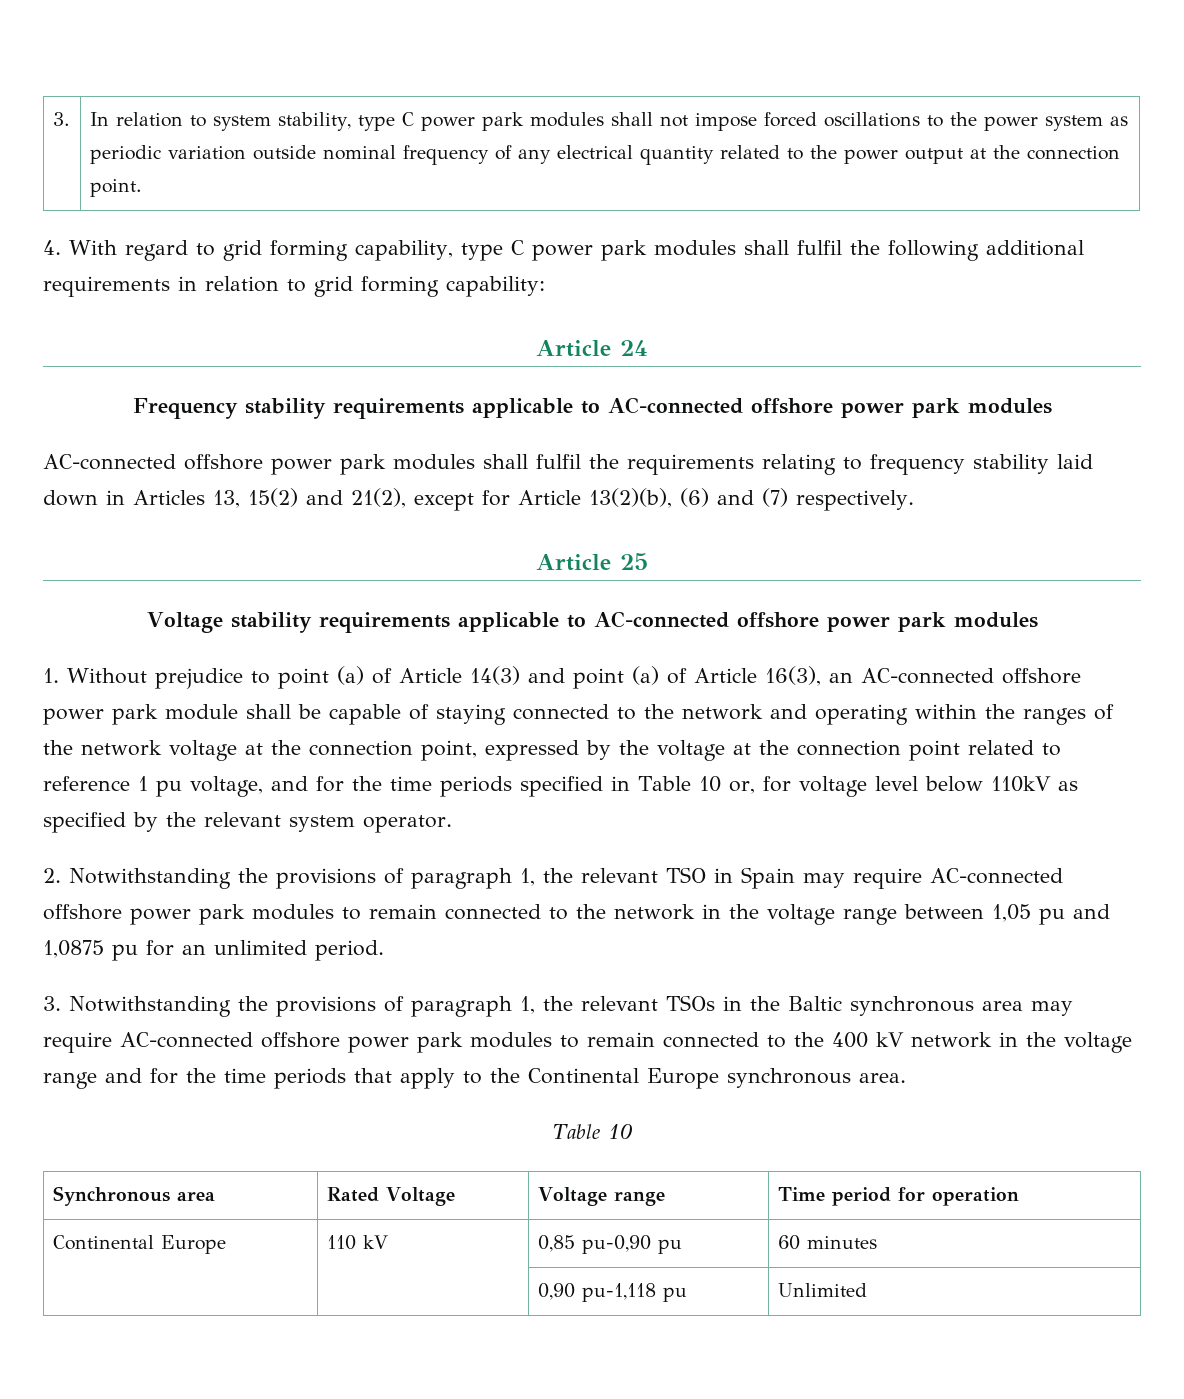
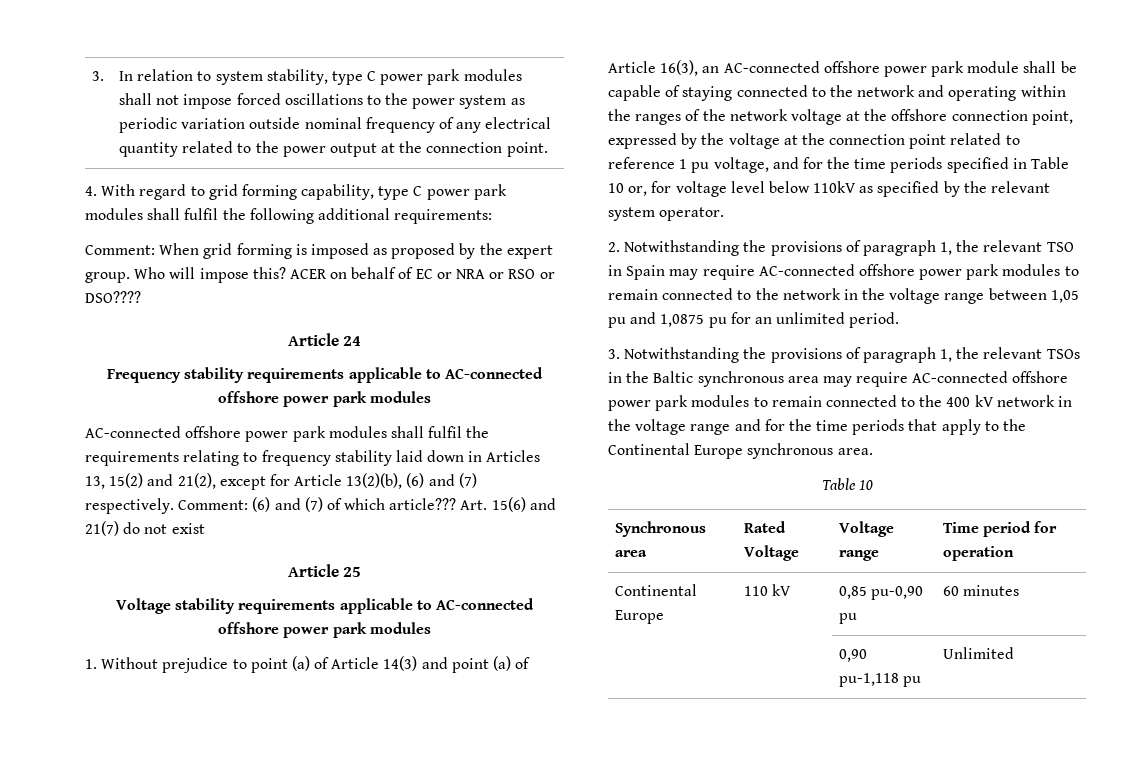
- 4. With regard to grid forming capability, type C power park modules shall fulfil the following additional requirements in relation to grid forming capability:
+ 4. With regard to grid forming capability, type C power park modules shall fulfil the following additional requirements:
+ Comment: When grid forming is imposed as proposed by the expert group. Who will impose this? ACER on behalf of EC or NRA or RSO or DSO????
+ Comment: (6) and (7) of which article??? Art. 15(6) and 21(7) do not exist
- 1. Without prejudice to point (a) of Article 14(3) and point (a) of Article 16(3), an AC-connected offshore power park module shall be capable of staying connected to the network and operating within the ranges of the network voltage at the connection point, expressed by the voltage at the connection point related to reference 1 pu voltage, and for the time periods specified in Table 10 or, for voltage level below 110kV as specified by the relevant system operator.
+ 1. Without prejudice to point (a) of Article 14(3) and point (a) of Article 16(3), an AC-connected offshore power park module shall be capable of staying connected to the network and operating within the ranges of the network voltage at the offshore connection point, expressed by the voltage at the connection point related to reference 1 pu voltage, and for the time periods specified in Table 10 or, for voltage level below 110kV as specified by the relevant system operator.

